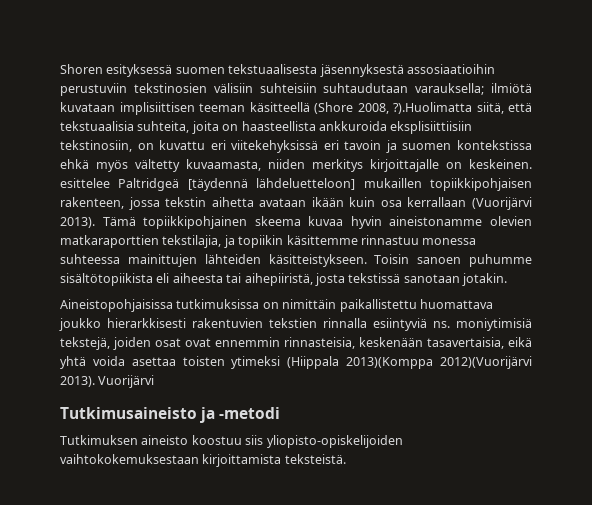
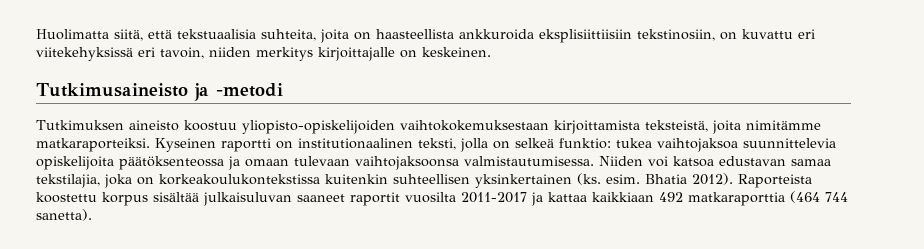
- Shoren esityksessä suomen tekstuaalisesta jäsennyksestä assosiaatioihin perustuviin tekstinosien välisiin suhteisiin suhtaudutaan varauksella; ilmiötä kuvataan implisiittisen teeman käsitteellä (Shore 2008, ?).Huolimatta siitä, että tekstuaalisia suhteita, joita on haasteellista ankkuroida eksplisiittiisiin tekstinosiin, on kuvattu eri viitekehyksissä eri tavoin ja suomen kontekstissa ehkä myös vältetty kuvaamasta, niiden merkitys kirjoittajalle on keskeinen. esittelee Paltridgeä [täydennä lähdeluetteloon] mukaillen topiikkipohjaisen rakenteen, jossa tekstin aihetta avataan ikään kuin osa kerrallaan (Vuorijärvi 2013). Tämä topiikkipohjainen skeema kuvaa hyvin aineistonamme olevien matkaraporttien tekstilajia, ja topiikin käsittemme rinnastuu monessa suhteessa mainittujen lähteiden käsitteistykseen. Toisin sanoen puhumme sisältötopiikista eli aiheesta tai aihepiiristä, josta tekstissä sanotaan jotakin.
- Aineistopohjaisissa tutkimuksissa on nimittäin paikallistettu huomattava joukko hierarkkisesti rakentuvien tekstien rinnalla esiintyviä ns. moniytimisiä tekstejä, joiden osat ovat ennemmin rinnasteisia, keskenään tasavertaisia, eikä yhtä voida asettaa toisten ytimeksi (Hiippala 2013)(Komppa 2012)(Vuorijärvi 2013). Vuorijärvi
+ Huolimatta siitä, että tekstuaalisia suhteita, joita on haasteellista ankkuroida eksplisiittiisiin tekstinosiin, on kuvattu eri viitekehyksissä eri tavoin, niiden merkitys kirjoittajalle on keskeinen.
- Tutkimuksen aineisto koostuu siis yliopisto-opiskelijoiden vaihtokokemuksestaan kirjoittamista teksteistä.
+ Tutkimuksen aineisto koostuu yliopisto-opiskelijoiden vaihtokokemuksestaan kirjoittamista teksteistä, joita nimitämme matkaraporteiksi. Kyseinen raportti on institutionaalinen teksti, jolla on selkeä funktio: tukea vaihtojaksoa suunnittelevia opiskelijoita päätöksenteossa ja omaan tulevaan vaihtojaksoonsa valmistautumisessa. Niiden voi katsoa edustavan samaa tekstilajia, joka on korkeakoulukontekstissa kuitenkin suhteellisen yksinkertainen (ks. esim. Bhatia 2012). Raporteista koostettu korpus sisältää julkaisuluvan saaneet raportit vuosilta 2011-2017 ja kattaa kaikkiaan 492 matkaraporttia (464 744 sanetta).

